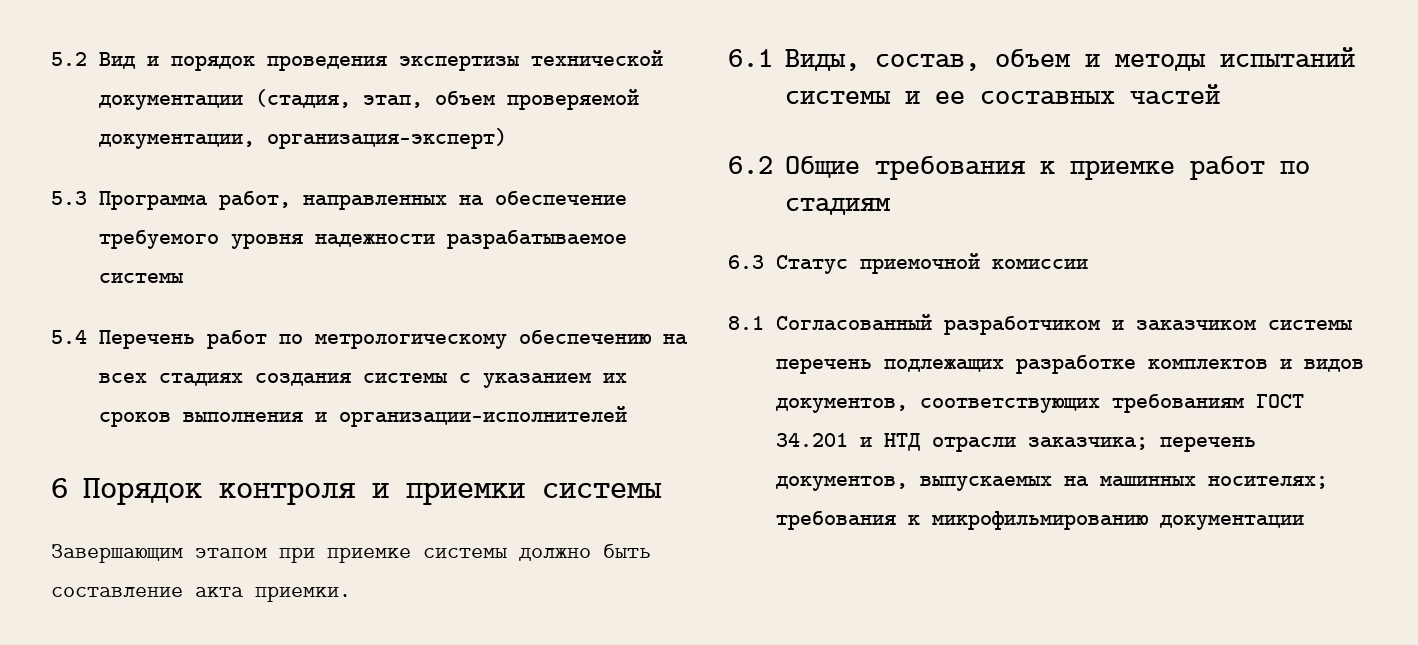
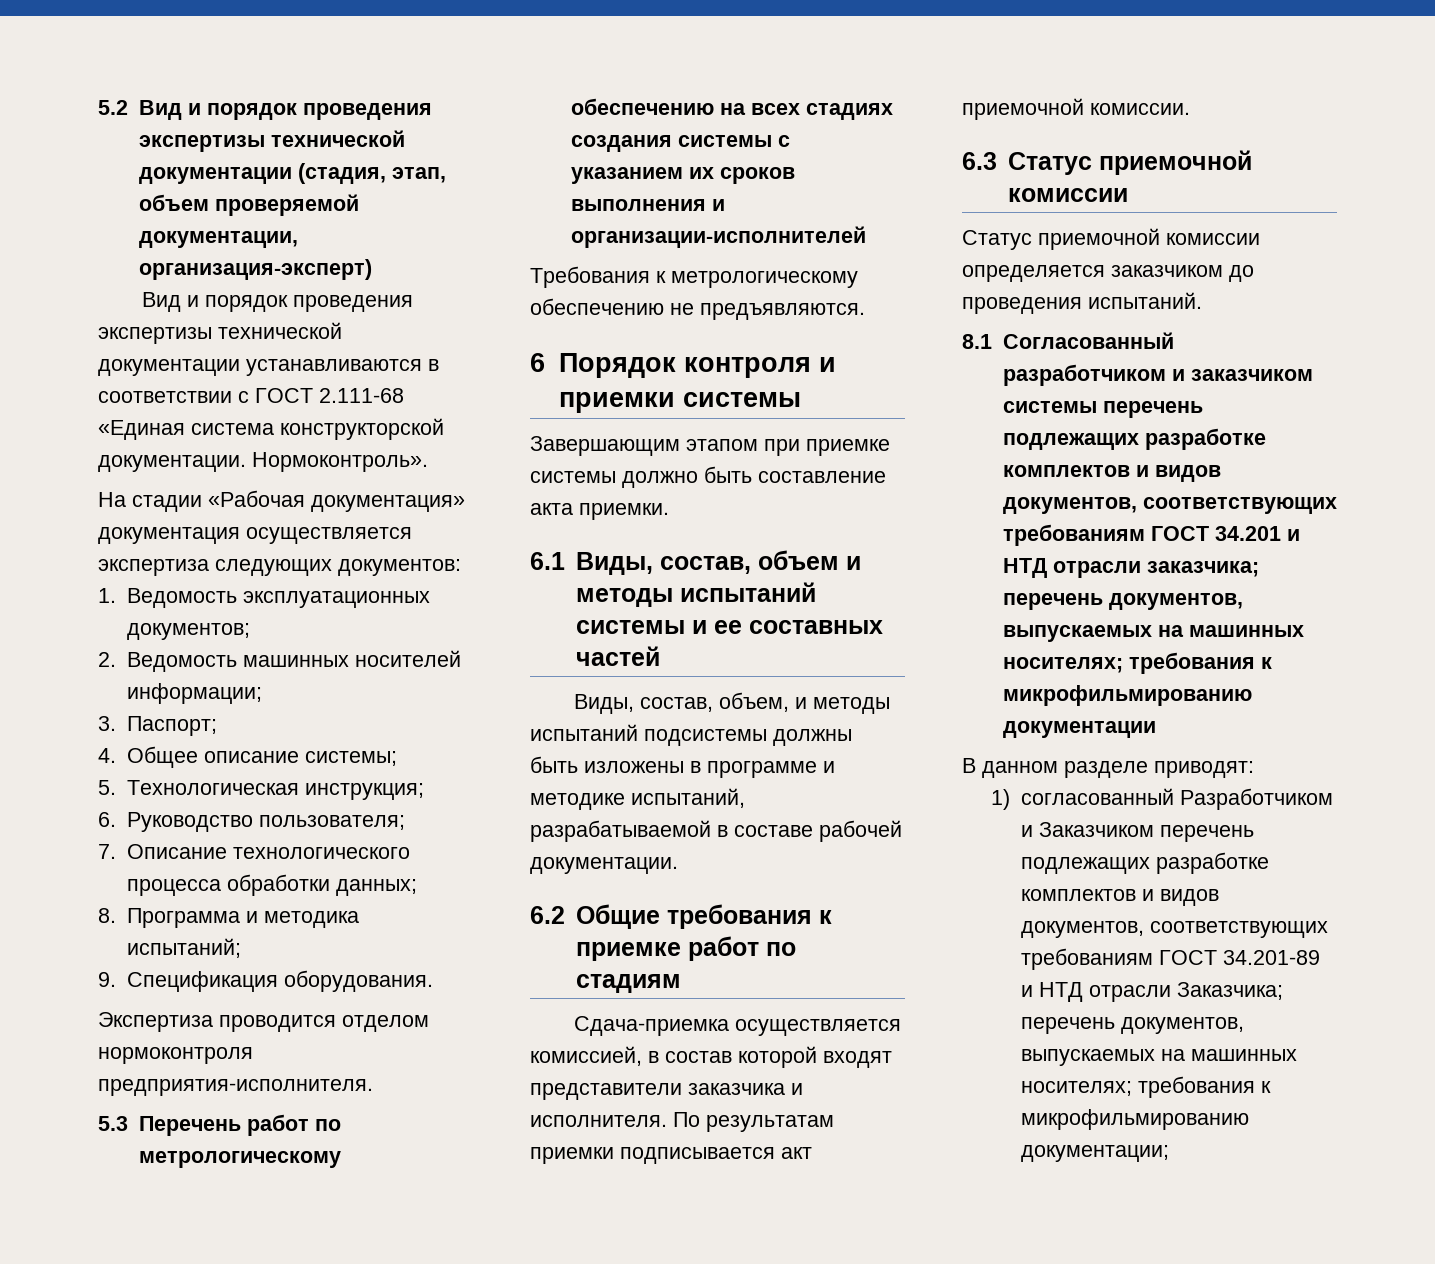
- 5.3 Программа работ, направленных на обеспечение требуемого уровня надежности разрабатываемое системы
- 5.4 Перечень работ по метрологическому обеспечению на всех стадиях создания системы с указанием их сроков выполнения и организации-исполнителей
+ Вид и порядок проведения экспертизы технической документации устанавливаются в соответствии с ГОСТ 2.111-68 «Единая система конструкторской документации. Нормоконтроль».
+ На стадии «Рабочая документация» документация осуществляется экспертиза следующих документов:
+ 1. Ведомость эксплуатационных документов;
+ 2. Ведомость машинных носителей информации;
+ 3. Паспорт;
+ 4. Общее описание системы;
+ 5. Технологическая инструкция;
+ 6. Руководство пользователя;
+ 7. Описание технологического процесса обработки данных;
+ 8. Программа и методика испытаний;
+ 9. Спецификация оборудования.
+ Экспертиза проводится отделом нормоконтроля предприятия-исполнителя.
+ 5.3 Перечень работ по метрологическому обеспечению на всех стадиях создания системы с указанием их сроков выполнения и организации-исполнителей
+ Требования к метрологическому обеспечению не предъявляются.
+ Виды, состав, объем, и методы испытаний подсистемы должны быть изложены в программе и методике испытаний, разрабатываемой в составе рабочей документации.
+ Сдача-приемка осуществляется комиссией, в состав которой входят представители заказчика и исполнителя. По результатам приемки подписывается акт приемочной комиссии.
  6.3 Статус приемочной комиссии
+ Статус приемочной комиссии определяется заказчиком до проведения испытаний.
+ В данном разделе приводят:
+ 1) согласованный Разработчиком и Заказчиком перечень подлежащих разработке комплектов и видов документов, соответствующих требованиям ГОСТ 34.201-89 и НТД отрасли Заказчика; перечень документов, выпускаемых на машинных носителях; требования к микрофильмированию документации;

